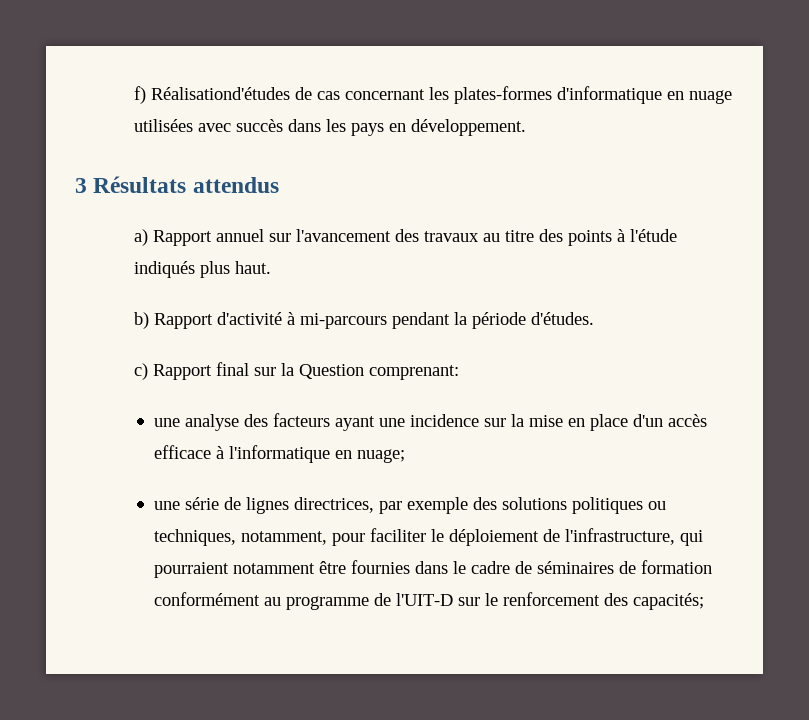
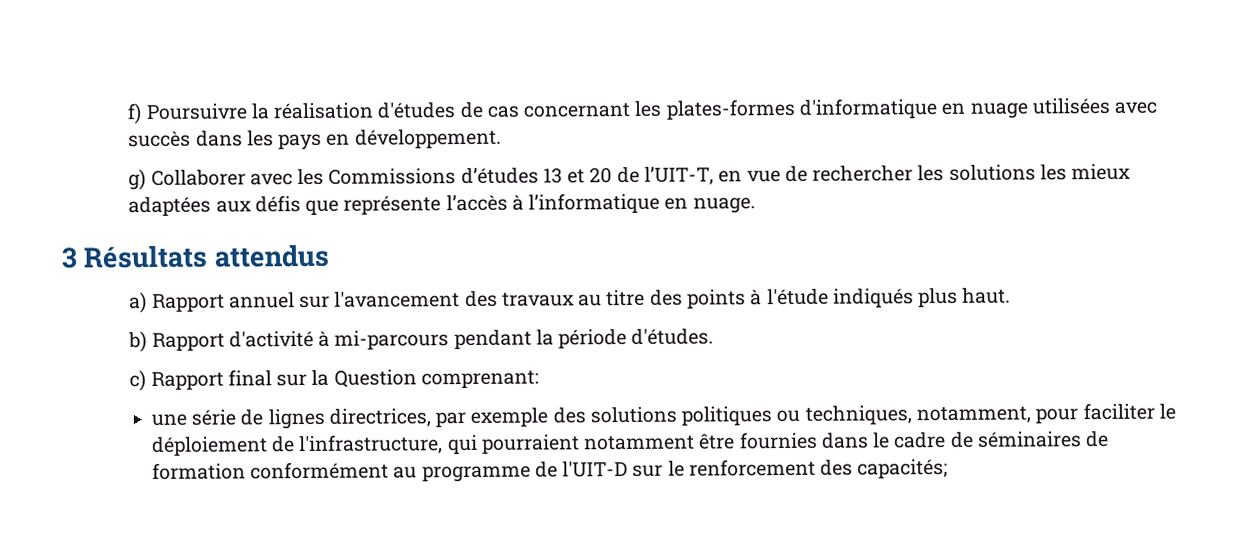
- f) Réalisationd'études de cas concernant les plates-formes d'informatique en nuage utilisées avec succès dans les pays en développement.
+ f) Poursuivre la réalisation d'études de cas concernant les plates-formes d'informatique en nuage utilisées avec succès dans les pays en développement.
+ g) Collaborer avec les Commissions d’études 13 et 20 de l’UIT-T, en vue de rechercher les solutions les mieux adaptées aux défis que représente l’accès à l’informatique en nuage.
- une analyse des facteurs ayant une incidence sur la mise en place d'un accès efficace à l'informatique en nuage;

